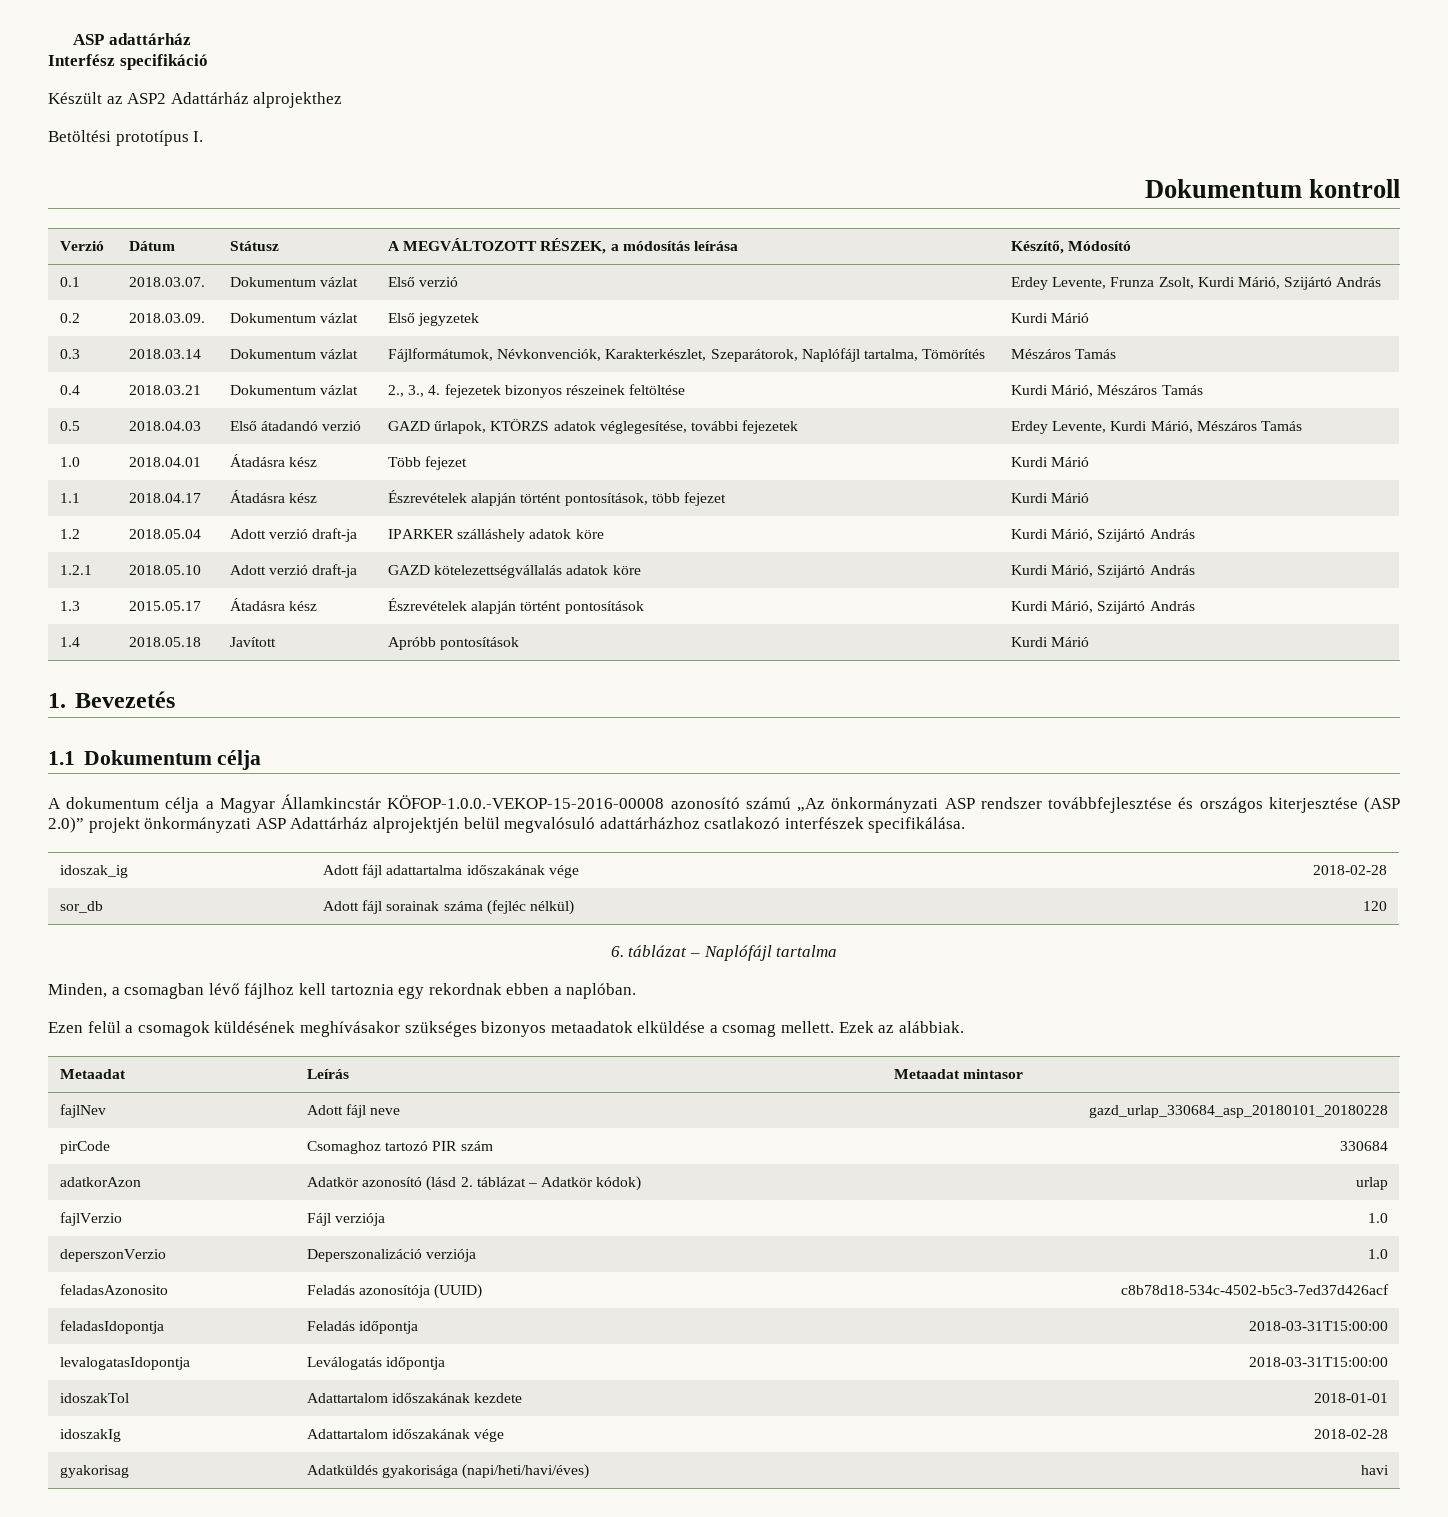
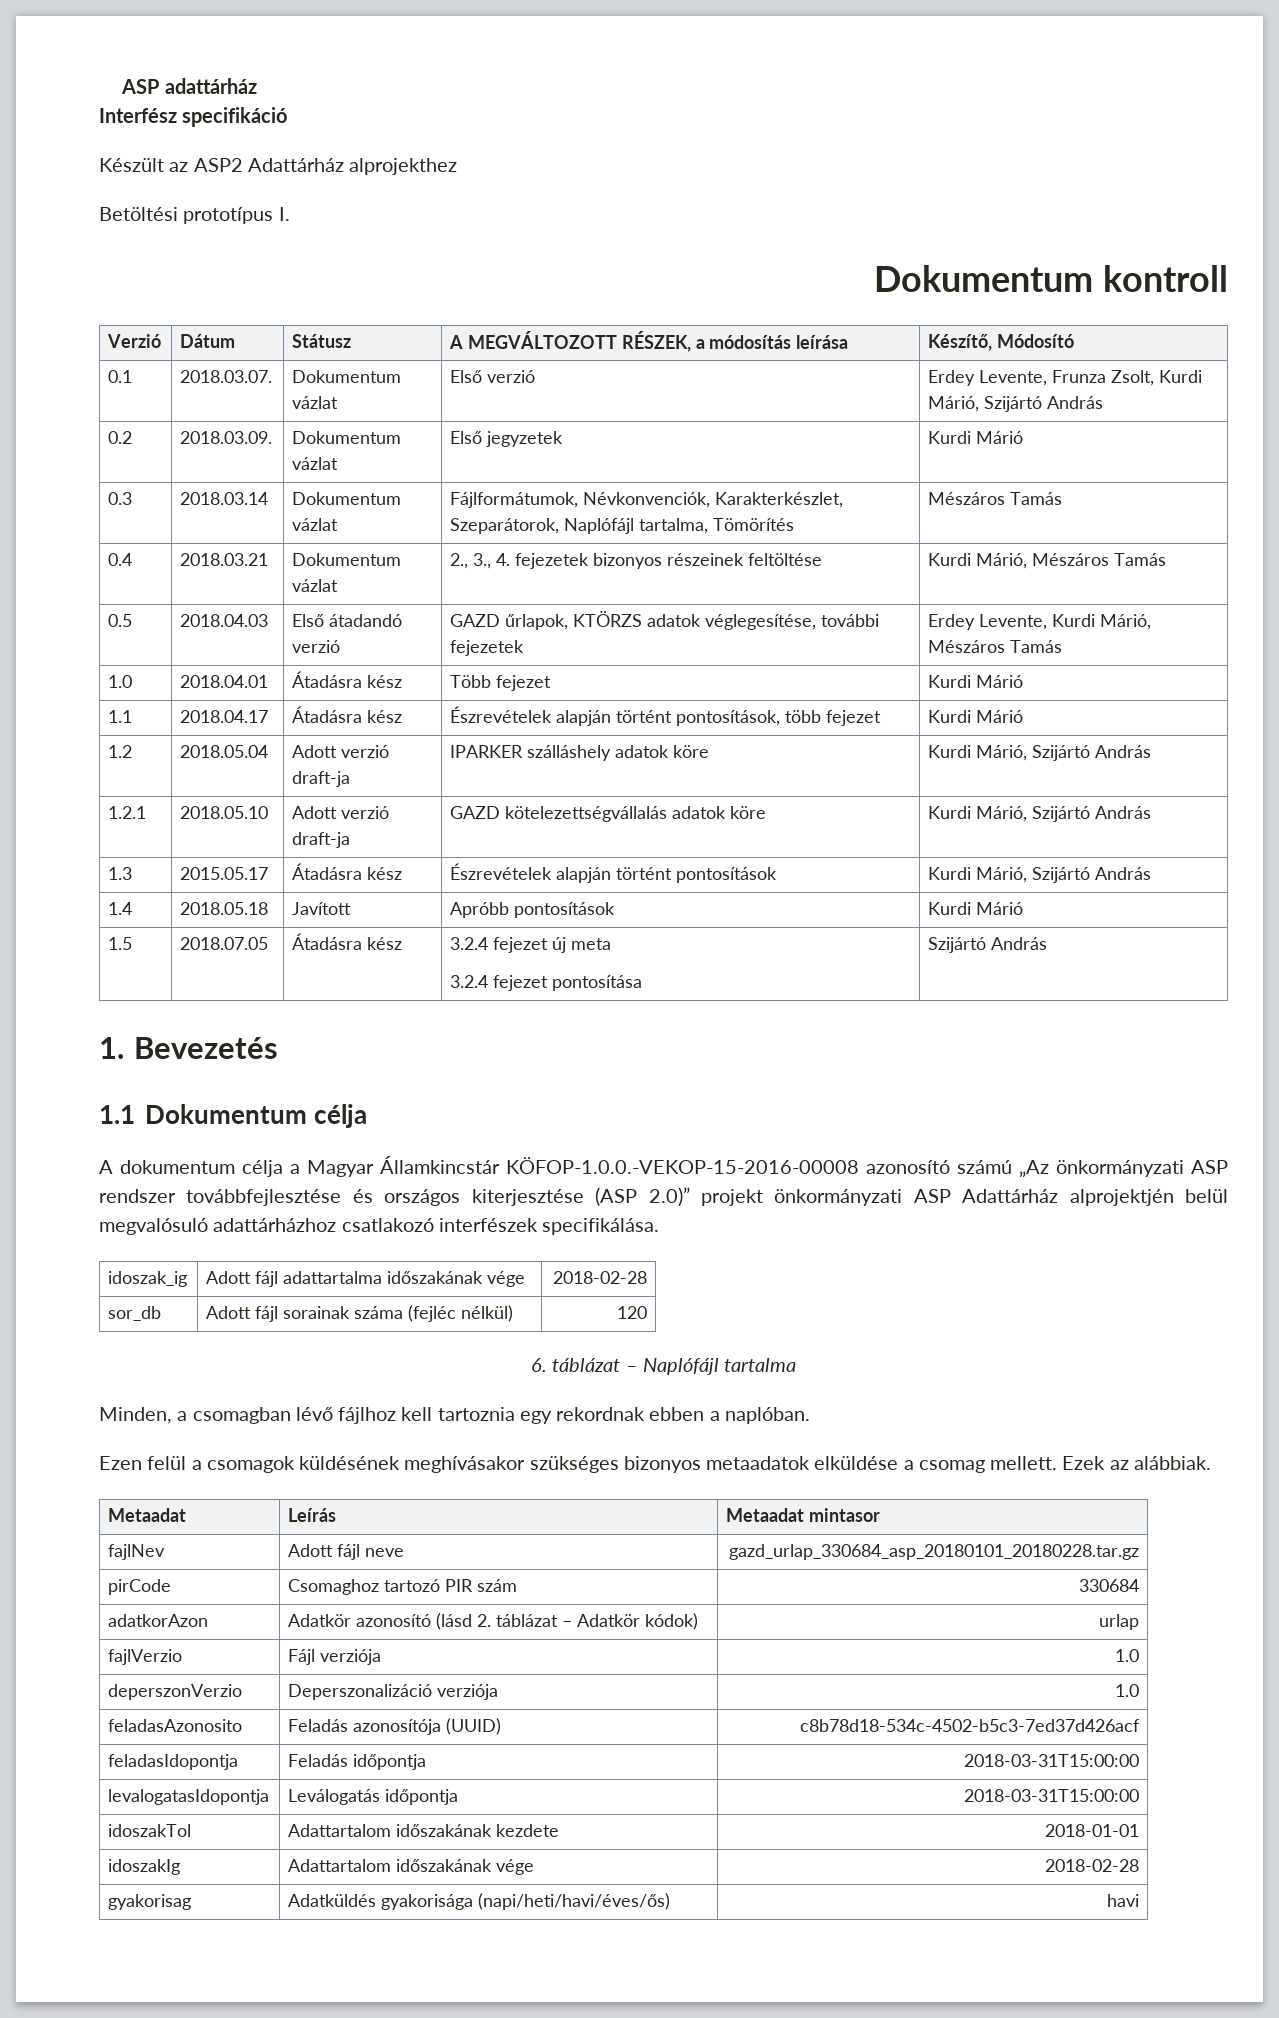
+ 1.5 | 2018.07.05 | Átadásra kész | 3.2.4 fejezet új meta
+ 3.2.4 fejezet pontosítása | Szijártó András
- fajlNev | Adott fájl neve | gazd_urlap_330684_asp_20180101_20180228
+ fajlNev | Adott fájl neve | gazd_urlap_330684_asp_20180101_20180228.tar.gz
- gyakorisag | Adatküldés gyakorisága (napi/heti/havi/éves) | havi
+ gyakorisag | Adatküldés gyakorisága (napi/heti/havi/éves/ős) | havi

